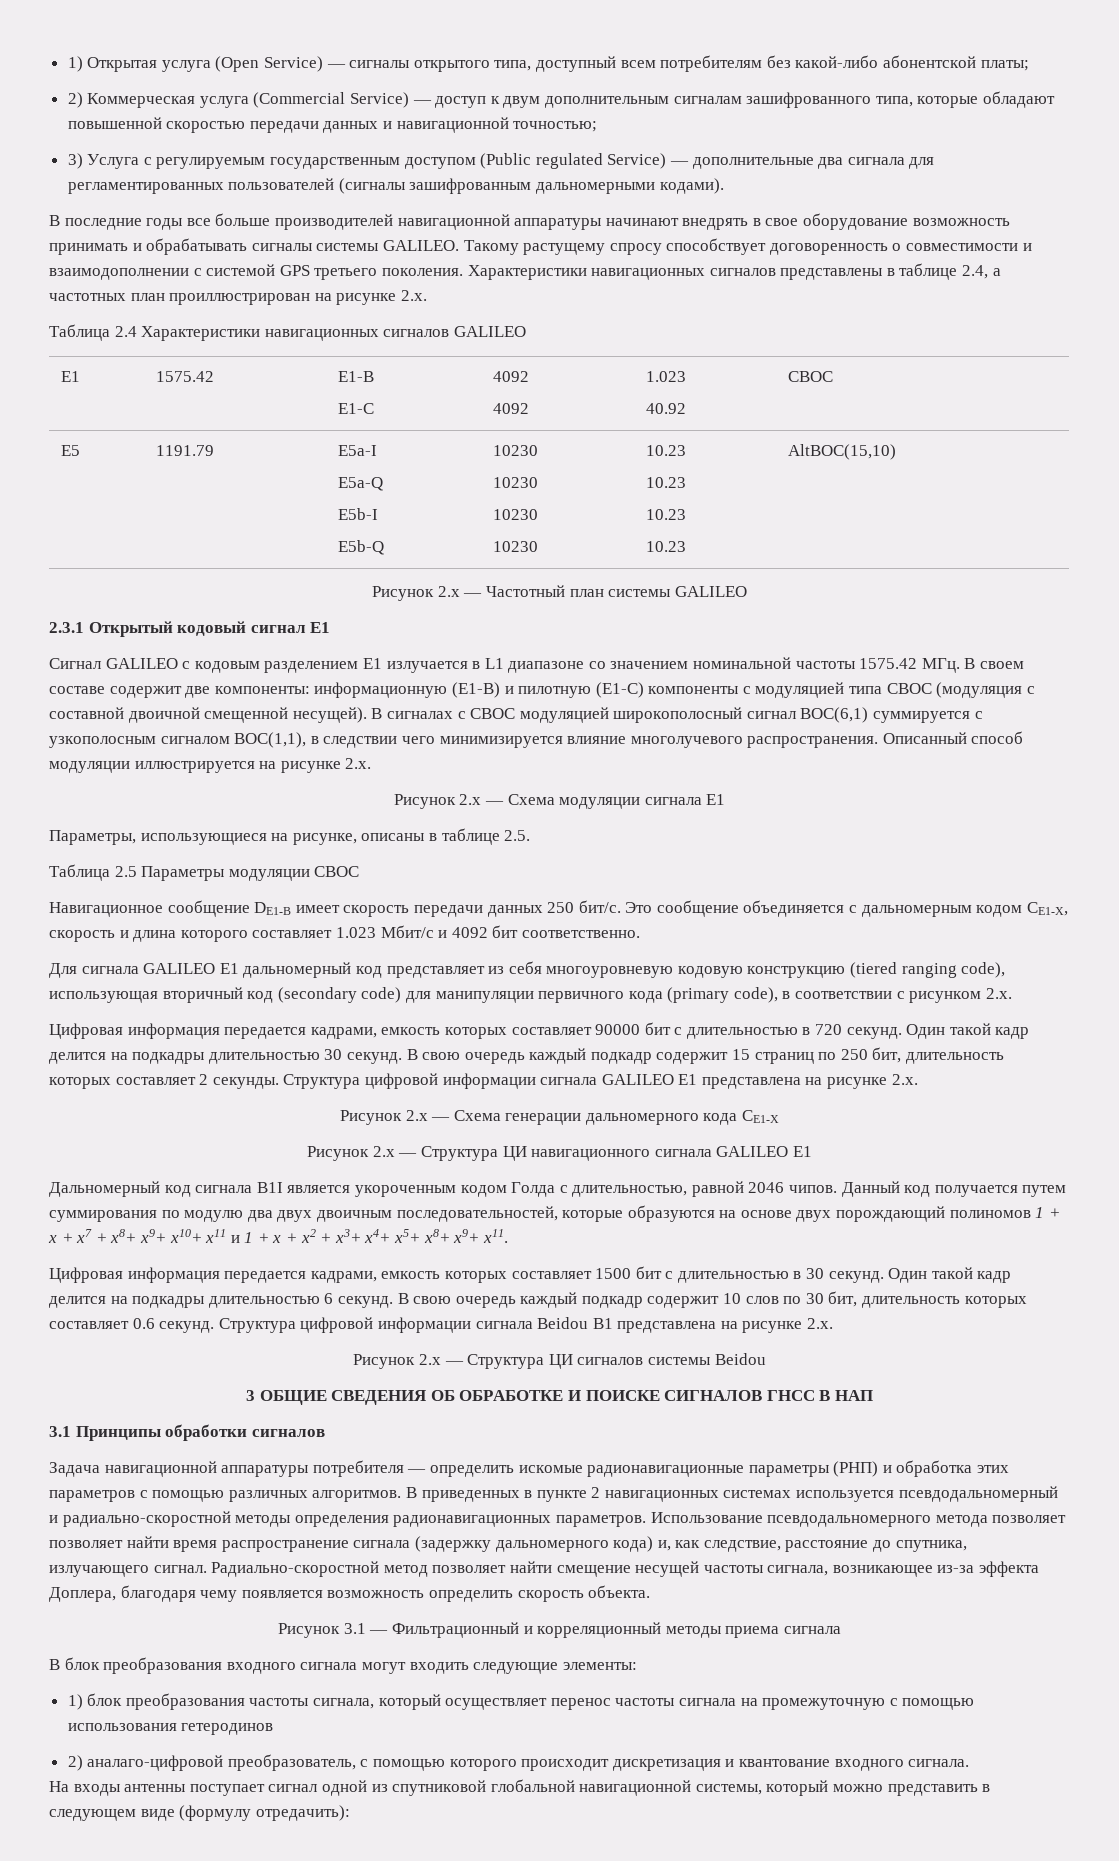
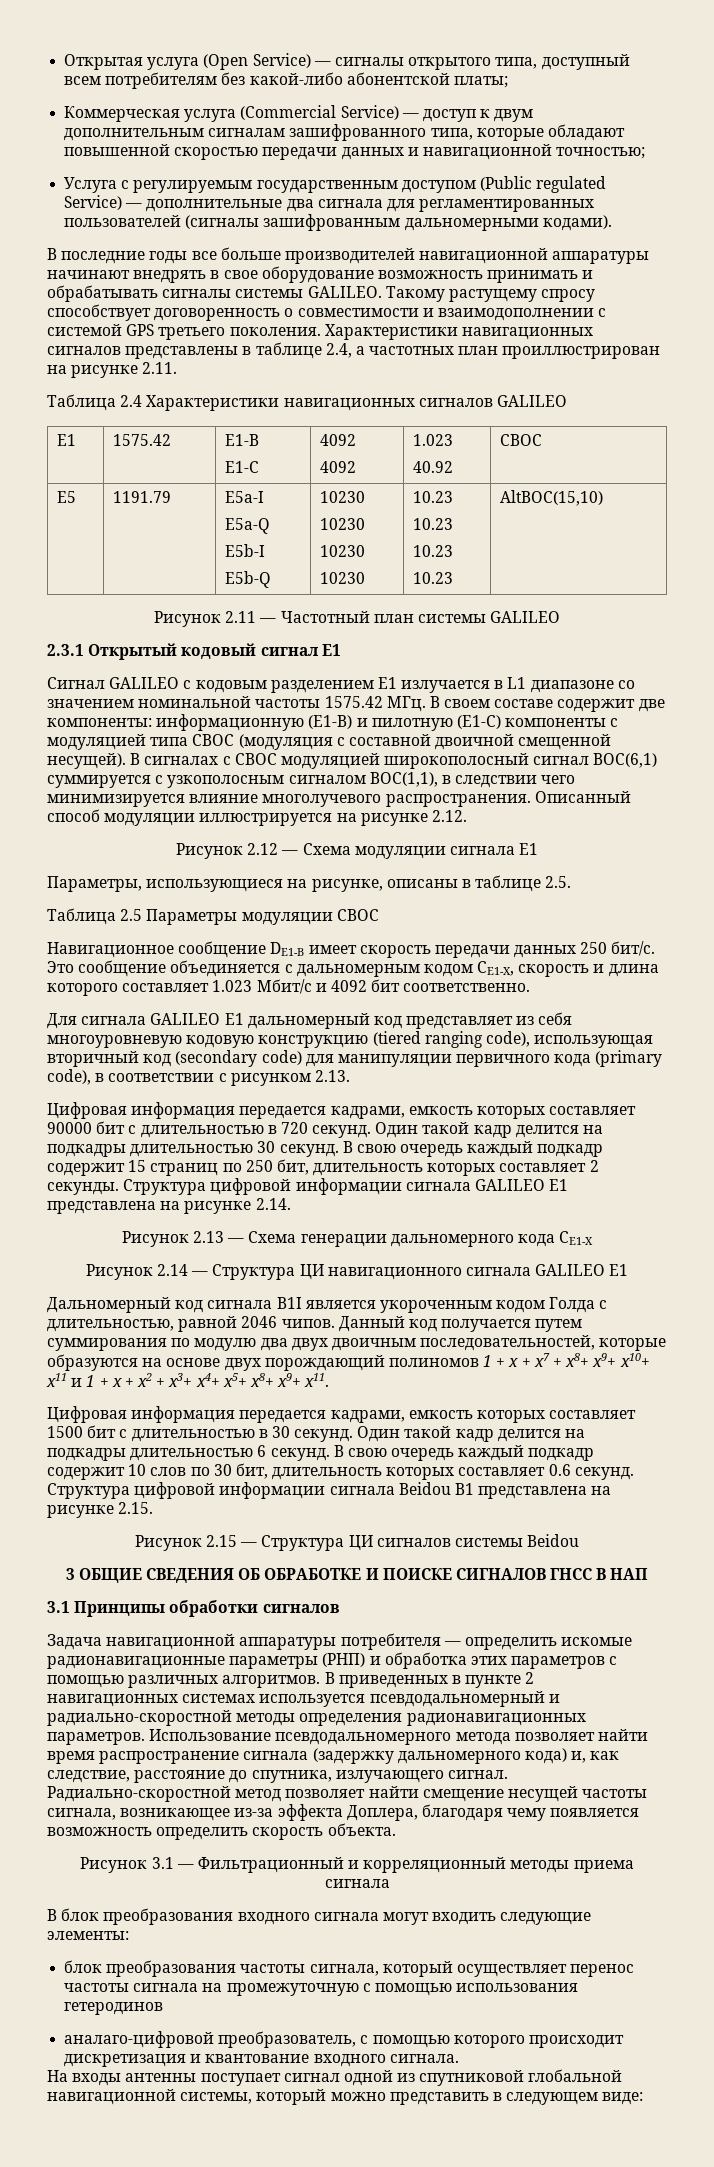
- 1) Открытая услуга (Open Service) — сигналы открытого типа, доступный всем потребителям без какой-либо абонентской платы;
+ Открытая услуга (Open Service) — сигналы открытого типа, доступный всем потребителям без какой-либо абонентской платы;
- 2) Коммерческая услуга (Commercial Service) — доступ к двум дополнительным сигналам зашифрованного типа, которые обладают повышенной скоростью передачи данных и навигационной точностью;
+ Коммерческая услуга (Commercial Service) — доступ к двум дополнительным сигналам зашифрованного типа, которые обладают повышенной скоростью передачи данных и навигационной точностью;
- 3) Услуга с регулируемым государственным доступом (Public regulated Service) — дополнительные два сигнала для регламентированных пользователей (сигналы зашифрованным дальномерными кодами).
+ Услуга с регулируемым государственным доступом (Public regulated Service) — дополнительные два сигнала для регламентированных пользователей (сигналы зашифрованным дальномерными кодами).
- Характеристики навигационных сигналов представлены в таблице 2.4, а частотных план проиллюстрирован на рисунке 2.х.
+ Характеристики навигационных сигналов представлены в таблице 2.4, а частотных план проиллюстрирован на рисунке 2.11.
- Рисунок 2.х — Частотный план системы GALILEO
+ Рисунок 2.11 — Частотный план системы GALILEO
- Описанный способ модуляции иллюстрируется на рисунке 2.х.
- Рисунок 2.х — Схема модуляции сигнала E1
+ Описанный способ модуляции иллюстрируется на рисунке 2.12.
+ Рисунок 2.12 — Схема модуляции сигнала E1
- Для сигнала GALILEO E1 дальномерный код представляет из себя многоуровневую кодовую конструкцию (tiered ranging code), использующая вторичный код (secondary code) для манипуляции первичного кода (primary code), в соответствии с рисунком 2.х.
+ Для сигнала GALILEO E1 дальномерный код представляет из себя многоуровневую кодовую конструкцию (tiered ranging code), использующая вторичный код (secondary code) для манипуляции первичного кода (primary code), в соответствии с рисунком 2.13.
- Структура цифровой информации сигнала GALILEO E1 представлена на рисунке 2.х.
- Рисунок 2.х — Схема генерации дальномерного кода CE1-X
+ Структура цифровой информации сигнала GALILEO E1 представлена на рисунке 2.14.
+ Рисунок 2.13 — Схема генерации дальномерного кода CE1-X
- Рисунок 2.х — Структура ЦИ навигационного сигнала GALILEO E1
+ Рисунок 2.14 — Структура ЦИ навигационного сигнала GALILEO E1
- Структура цифровой информации сигнала Beidou B1 представлена на рисунке 2.х.
- Рисунок 2.х — Структура ЦИ сигналов системы Beidou
+ Структура цифровой информации сигнала Beidou B1 представлена на рисунке 2.15.
+ Рисунок 2.15 — Структура ЦИ сигналов системы Beidou
- Использование псевдодальномерного метода позволяет позволяет найти время распространение сигнала (задержку дальномерного кода) и, как следствие, расстояние до спутника, излучающего сигнал.
+ Использование псевдодальномерного метода позволяет найти время распространение сигнала (задержку дальномерного кода) и, как следствие, расстояние до спутника, излучающего сигнал.
- 1) блок преобразования частоты сигнала, который осуществляет перенос частоты сигнала на промежуточную с помощью использования гетеродинов
+ блок преобразования частоты сигнала, который осуществляет перенос частоты сигнала на промежуточную с помощью использования гетеродинов
- 2) аналаго-цифровой преобразователь, с помощью которого происходит дискретизация и квантование входного сигнала.
+ аналаго-цифровой преобразователь, с помощью которого происходит дискретизация и квантование входного сигнала.
- На входы антенны поступает сигнал одной из спутниковой глобальной навигационной системы, который можно представить в следующем виде (формулу отредачить):
+ На входы антенны поступает сигнал одной из спутниковой глобальной навигационной системы, который можно представить в следующем виде:

